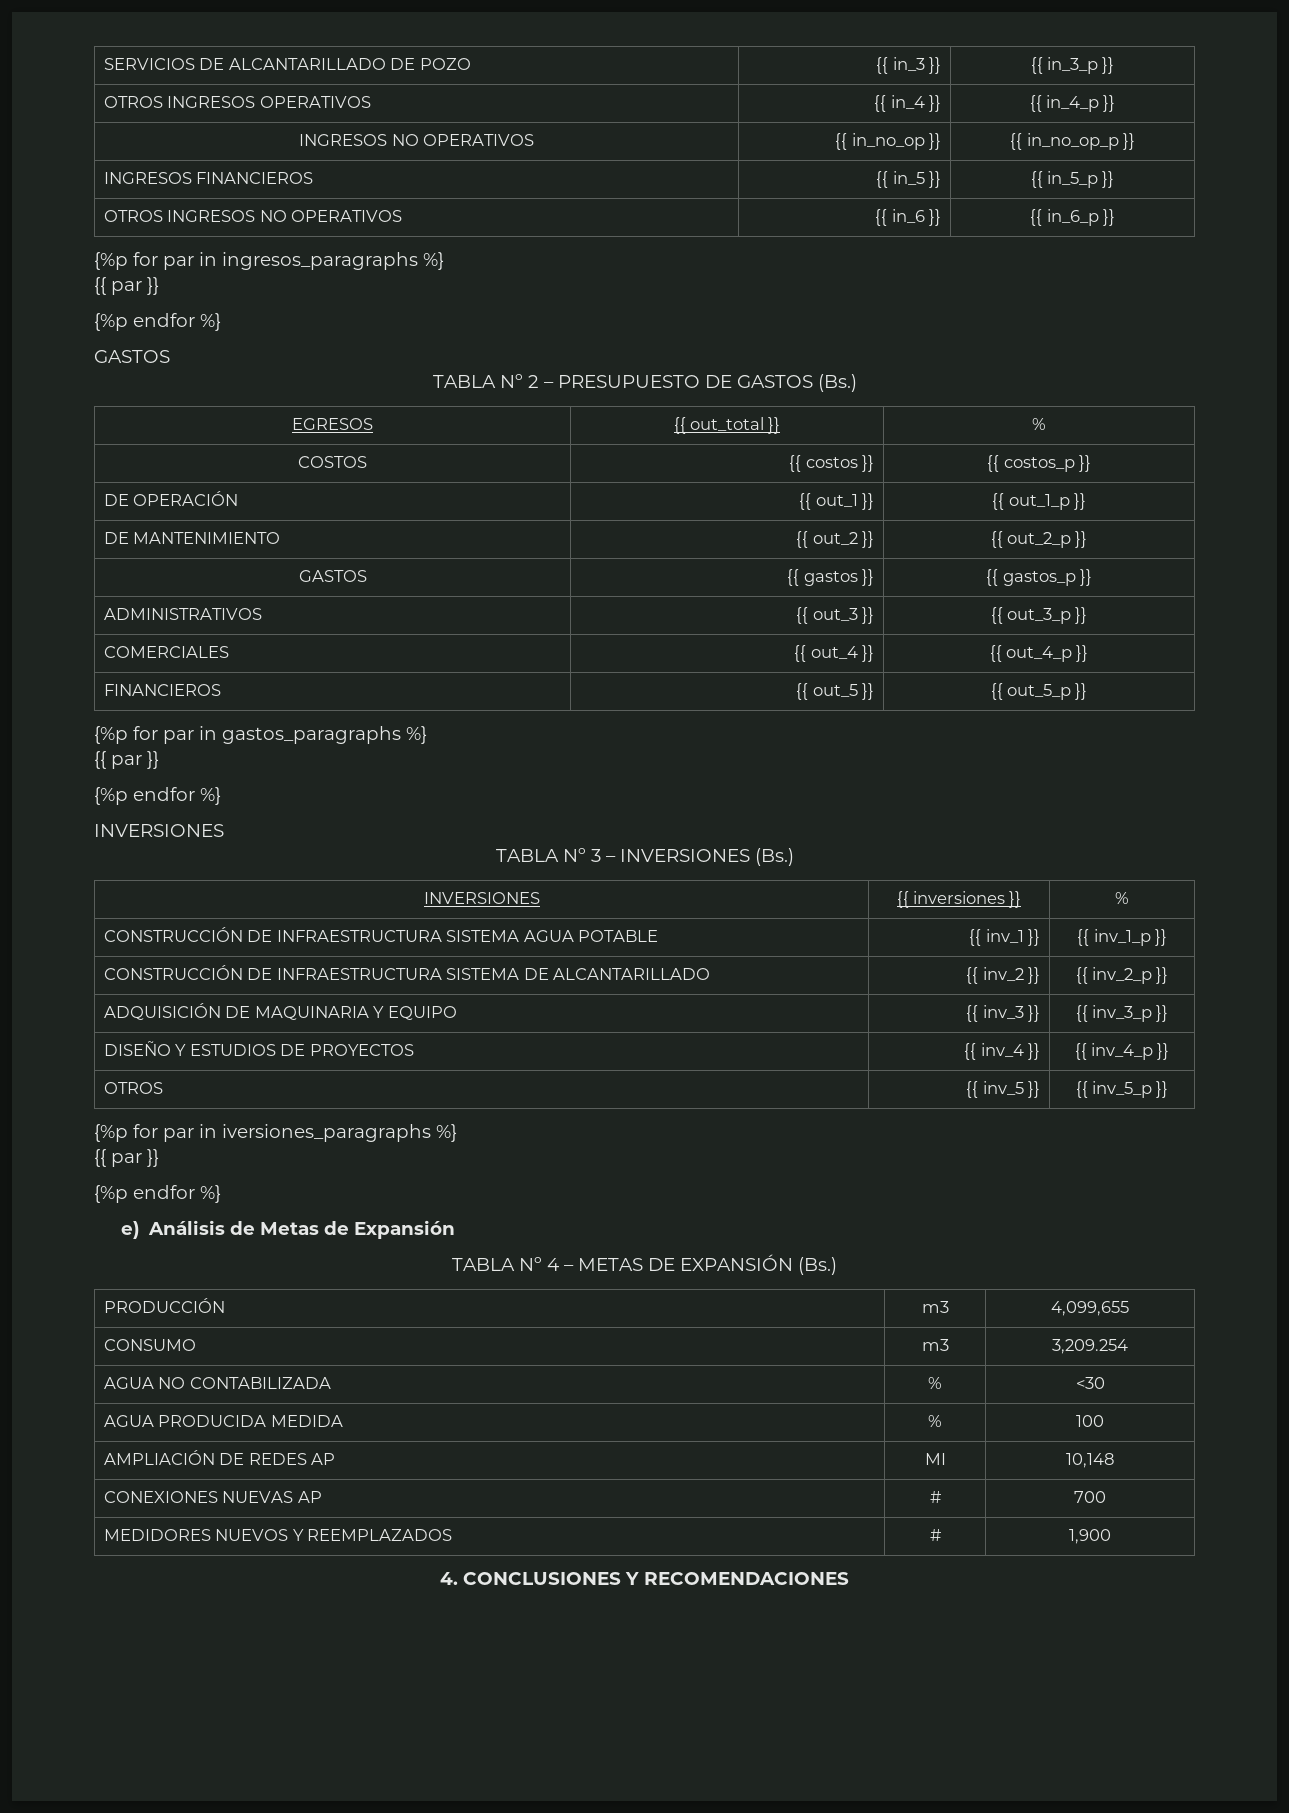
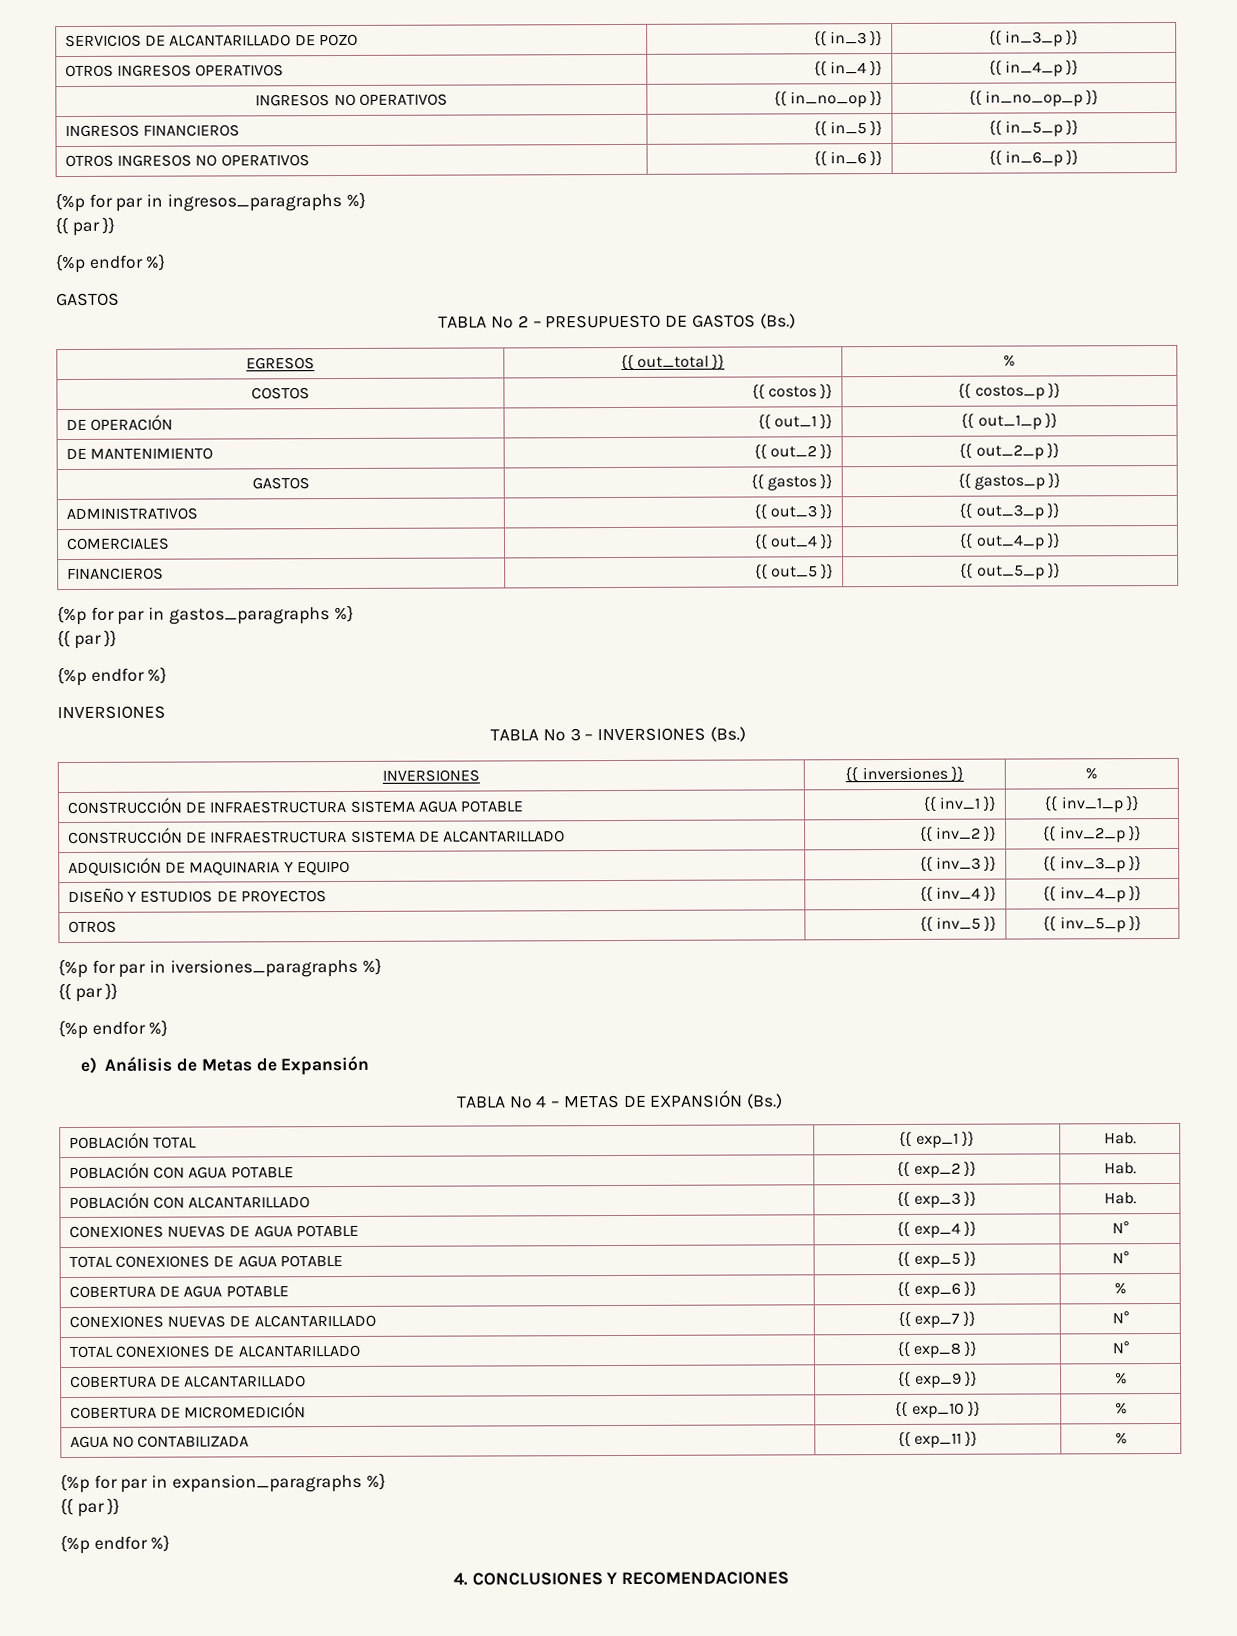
- PRODUCCIÓN | m3 | 4,099,655
- CONSUMO | m3 | 3,209.254
- AGUA NO CONTABILIZADA | % | <30
- AGUA PRODUCIDA MEDIDA | % | 100
- AMPLIACIÓN DE REDES AP | MI | 10,148
- CONEXIONES NUEVAS AP | # | 700
- MEDIDORES NUEVOS Y REEMPLAZADOS | # | 1,900
+ POBLACIÓN TOTAL | {{ exp_1 }} | Hab.
+ POBLACIÓN CON AGUA POTABLE | {{ exp_2 }} | Hab.
+ POBLACIÓN CON ALCANTARILLADO | {{ exp_3 }} | Hab.
+ CONEXIONES NUEVAS DE AGUA POTABLE | {{ exp_4 }} | N°
+ TOTAL CONEXIONES DE AGUA POTABLE | {{ exp_5 }} | N°
+ COBERTURA DE AGUA POTABLE | {{ exp_6 }} | %
+ CONEXIONES NUEVAS DE ALCANTARILLADO | {{ exp_7 }} | N°
+ TOTAL CONEXIONES DE ALCANTARILLADO | {{ exp_8 }} | N°
+ COBERTURA DE ALCANTARILLADO | {{ exp_9 }} | %
+ COBERTURA DE MICROMEDICIÓN | {{ exp_10 }} | %
+ AGUA NO CONTABILIZADA | {{ exp_11 }} | %
+ {%p for par in expansion_paragraphs %}
+ {{ par }}
+ {%p endfor %}

